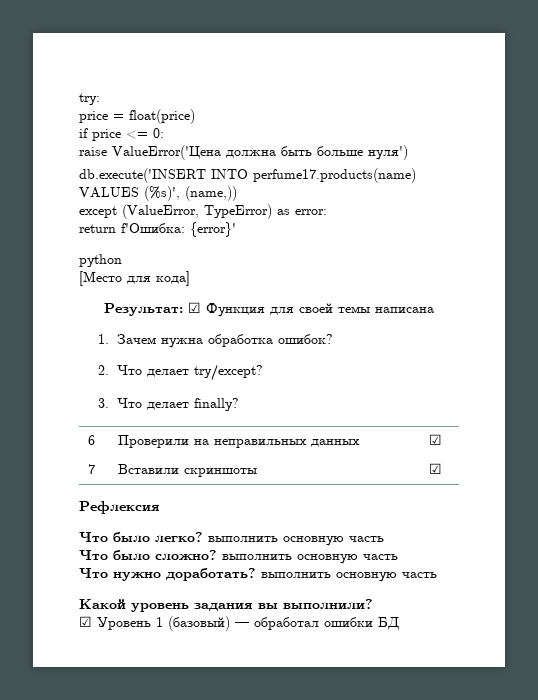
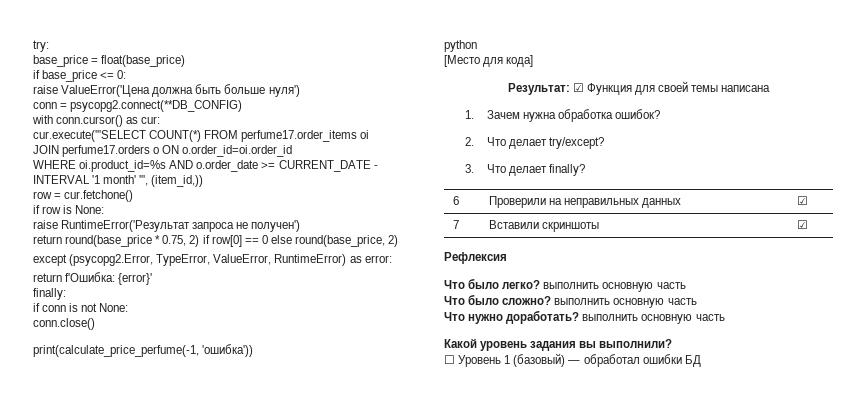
- price = float(price)
- if price <= 0:
+ base_price = float(base_price)
+ if base_price <= 0:
- db.execute('INSERT INTO perfume17.products(name) VALUES (%s)', (name,))
- except (ValueError, TypeError) as error:
+ conn = psycopg2.connect(**DB_CONFIG)
+ with conn.cursor() as cur:
+ cur.execute('''SELECT COUNT(*) FROM perfume17.order_items oi
+ JOIN perfume17.orders o ON o.order_id=oi.order_id
+ WHERE oi.product_id=%s AND o.order_date >= CURRENT_DATE - INTERVAL '1 month' ''', (item_id,))
+ row = cur.fetchone()
+ if row is None:
+ raise RuntimeError('Результат запроса не получен')
+ return round(base_price * 0.75, 2) if row[0] == 0 else round(base_price, 2)
+ except (psycopg2.Error, TypeError, ValueError, RuntimeError) as error:
+ finally:
+ if conn is not None:
+ conn.close()
+ print(calculate_price_perfume(-1, 'ошибка'))
- ☑ Уровень 1 (базовый) — обработал ошибки БД
+ ☐ Уровень 1 (базовый) — обработал ошибки БД

